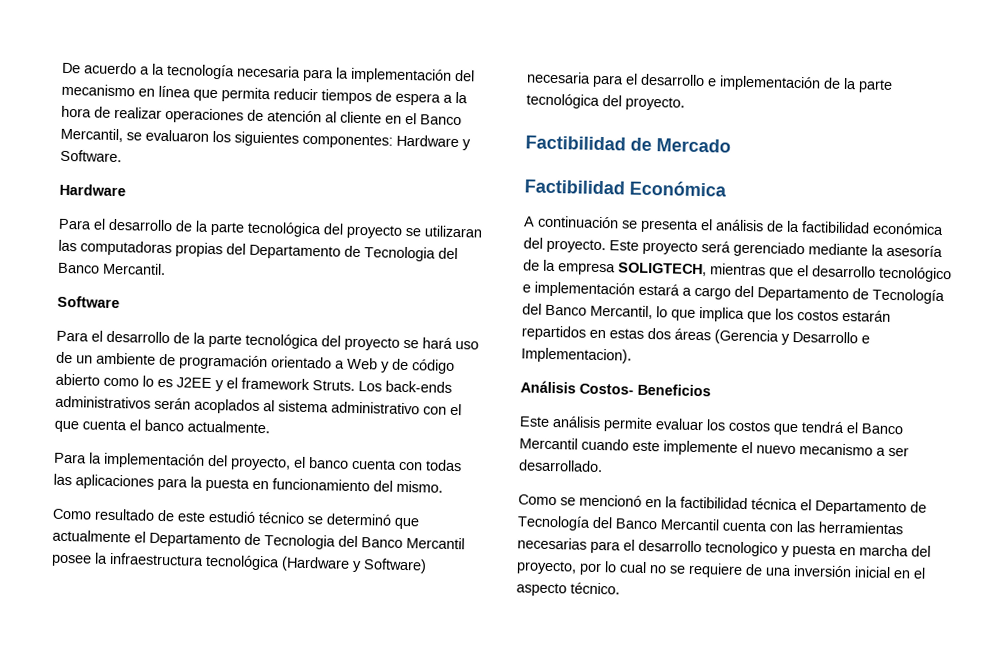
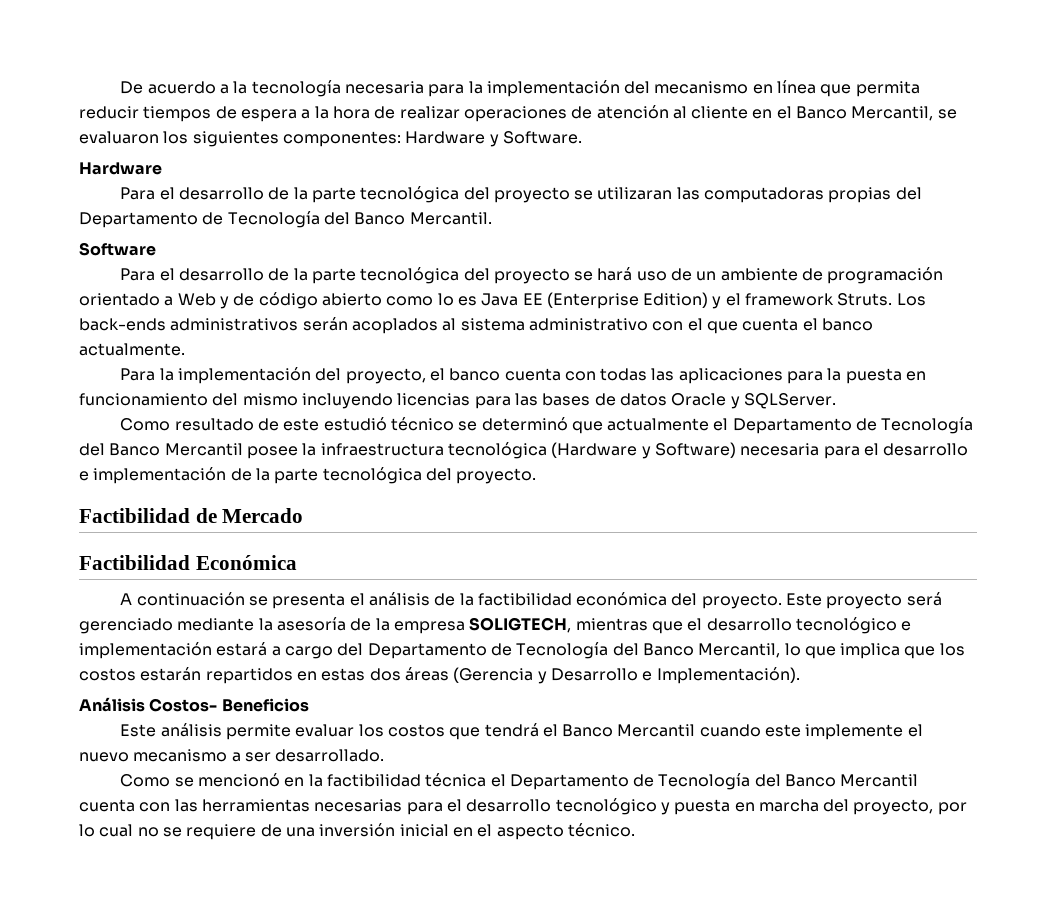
- Para el desarrollo de la parte tecnológica del proyecto se utilizaran las computadoras propias del Departamento de Tecnologia del Banco Mercantil.
+ Para el desarrollo de la parte tecnológica del proyecto se utilizaran las computadoras propias del Departamento de Tecnología del Banco Mercantil.
- Para el desarrollo de la parte tecnológica del proyecto se hará uso de un ambiente de programación orientado a Web y de código abierto como lo es J2EE y el framework Struts.
+ Para el desarrollo de la parte tecnológica del proyecto se hará uso de un ambiente de programación orientado a Web y de código abierto como lo es Java EE (Enterprise Edition) y el framework Struts.
- Para la implementación del proyecto, el banco cuenta con todas las aplicaciones para la puesta en funcionamiento del mismo.
+ Para la implementación del proyecto, el banco cuenta con todas las aplicaciones para la puesta en funcionamiento del mismo incluyendo licencias para las bases de datos Oracle y SQLServer.
- Como resultado de este estudió técnico se determinó que actualmente el Departamento de Tecnologia del Banco Mercantil posee la infraestructura tecnológica (Hardware y Software) necesaria para el desarrollo e implementación de la parte tecnológica del proyecto.
+ Como resultado de este estudió técnico se determinó que actualmente el Departamento de Tecnología del Banco Mercantil posee la infraestructura tecnológica (Hardware y Software) necesaria para el desarrollo e implementación de la parte tecnológica del proyecto.
- Este proyecto será gerenciado mediante la asesoría de la empresa SOLIGTECH, mientras que el desarrollo tecnológico e implementación estará a cargo del Departamento de Tecnología del Banco Mercantil, lo que implica que los costos estarán repartidos en estas dos áreas (Gerencia y Desarrollo e Implementacion).
+ Este proyecto será gerenciado mediante la asesoría de la empresa SOLIGTECH, mientras que el desarrollo tecnológico e implementación estará a cargo del Departamento de Tecnología del Banco Mercantil, lo que implica que los costos estarán repartidos en estas dos áreas (Gerencia y Desarrollo e Implementación).
- Como se mencionó en la factibilidad técnica el Departamento de Tecnología del Banco Mercantil cuenta con las herramientas necesarias para el desarrollo tecnologico y puesta en marcha del proyecto, por lo cual no se requiere de una inversión inicial en el aspecto técnico.
+ Como se mencionó en la factibilidad técnica el Departamento de Tecnología del Banco Mercantil cuenta con las herramientas necesarias para el desarrollo tecnológico y puesta en marcha del proyecto, por lo cual no se requiere de una inversión inicial en el aspecto técnico.

